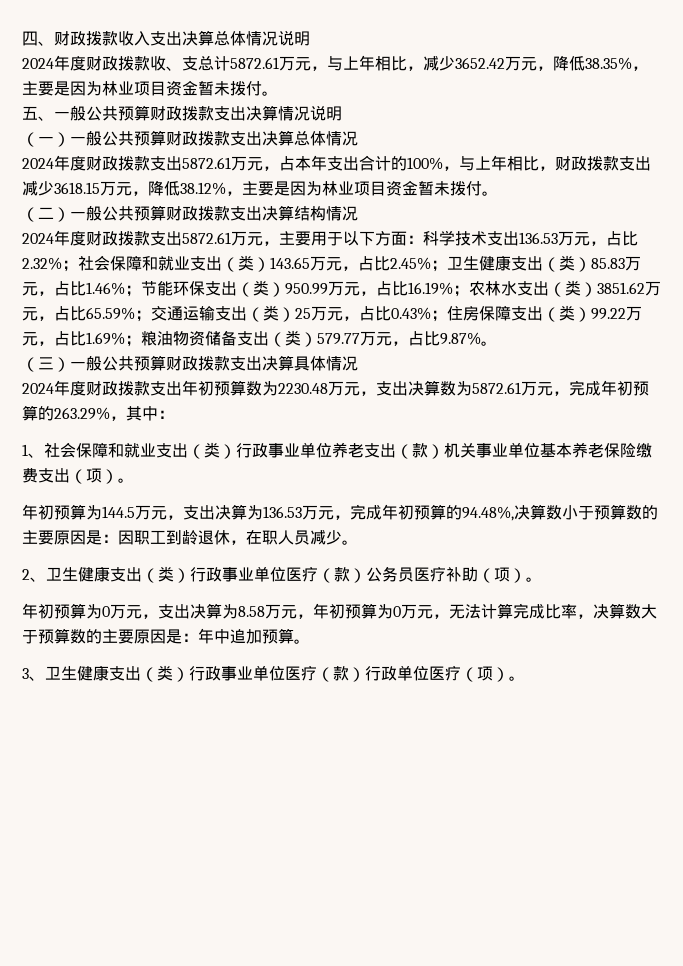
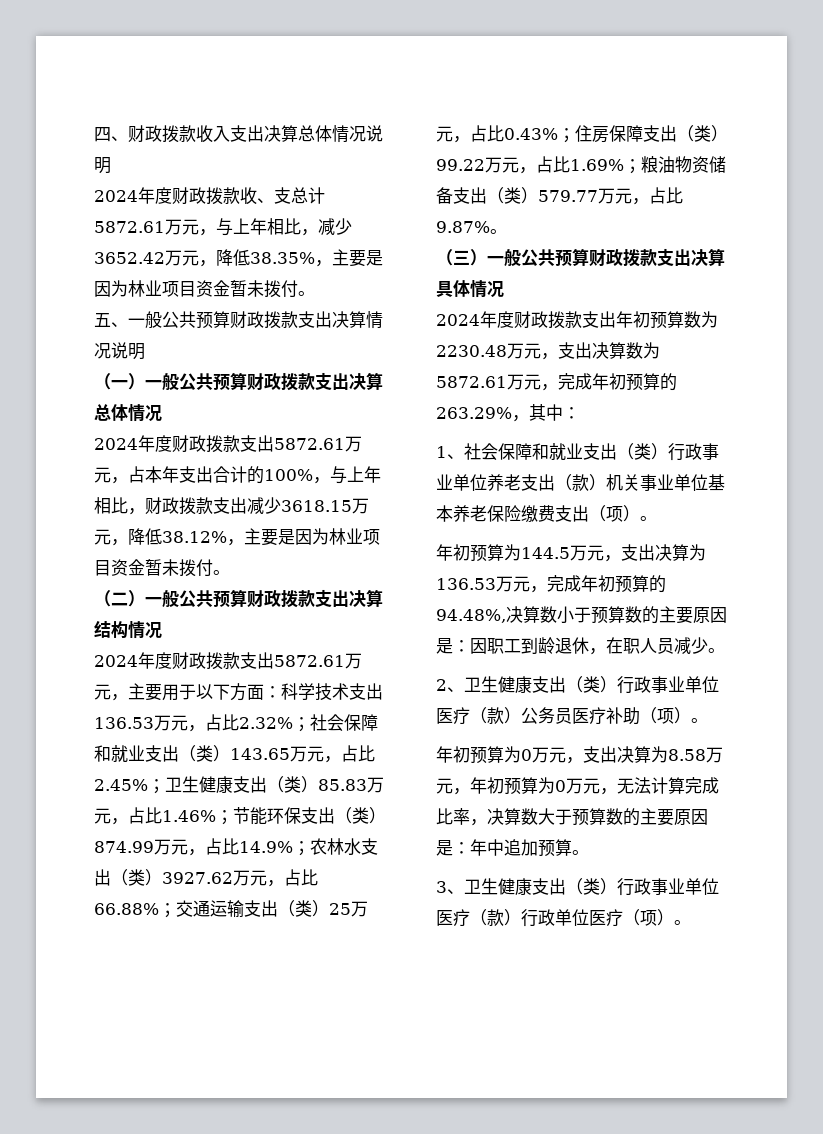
- 节能环保支出（类）950.99万元，占比16.19%；
+ 节能环保支出（类）874.99万元，占比14.9%；
- 农林水支出（类）3851.62万元，占比65.59%；
+ 农林水支出（类）3927.62万元，占比66.88%；

